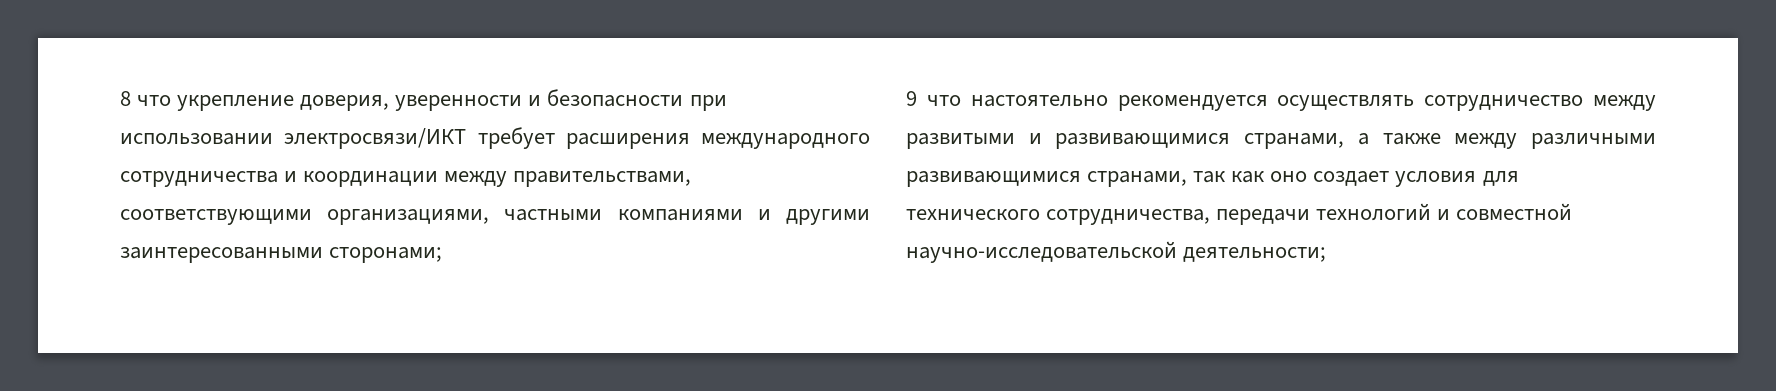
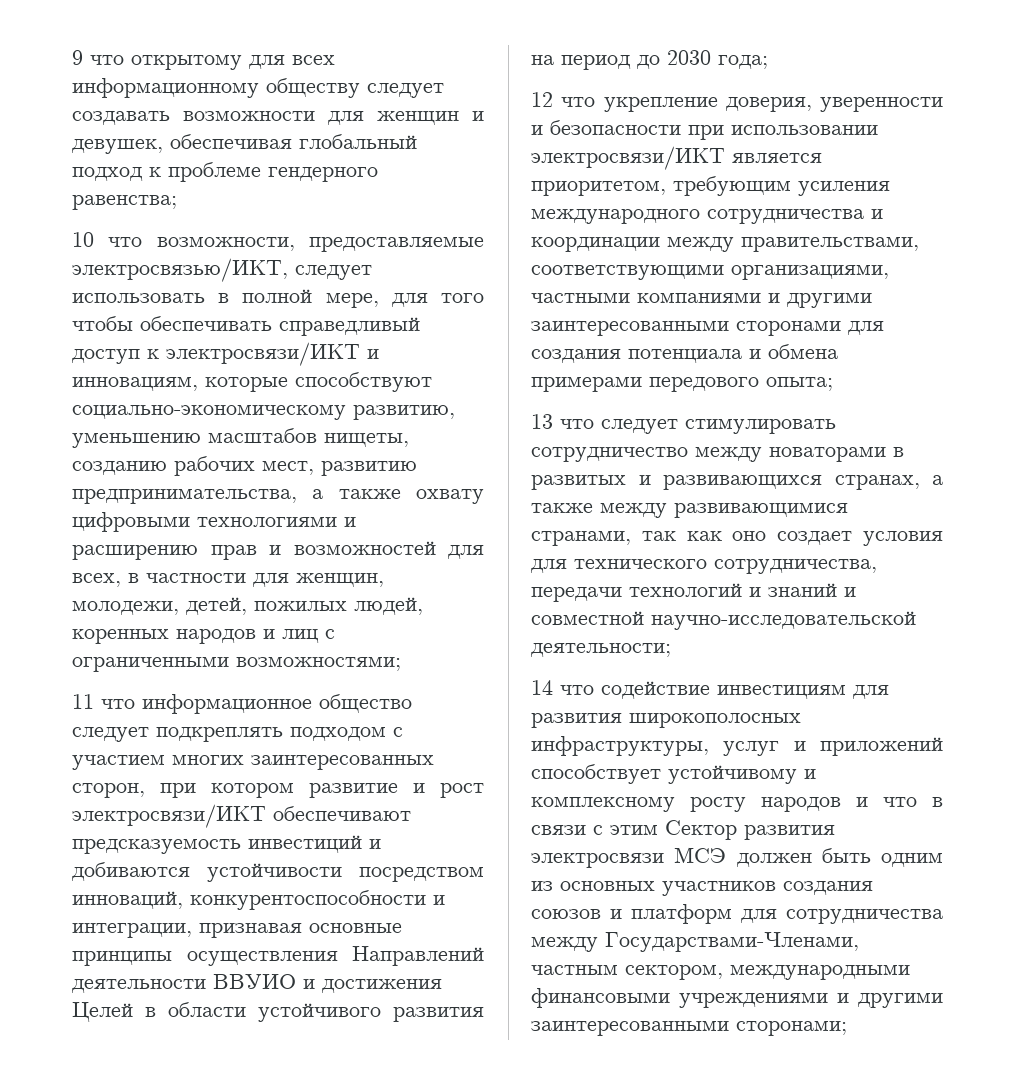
- 8 что укрепление доверия, уверенности и безопасности при использовании электросвязи/ИКТ требует расширения международного сотрудничества и координации между правительствами, соответствующими организациями, частными компаниями и другими заинтересованными сторонами;
- 9 что настоятельно рекомендуется осуществлять сотрудничество между развитыми и развивающимися странами, а также между различными развивающимися странами, так как оно создает условия для технического сотрудничества, передачи технологий и совместной научно-исследовательской деятельности;
+ 9 что открытому для всех информационному обществу следует создавать возможности для женщин и девушек, обеспечивая глобальный подход к проблеме гендерного равенства;
+ 10 что возможности, предоставляемые электросвязью/ИКТ, следует использовать в полной мере, для того чтобы обеспечивать справедливый доступ к электросвязи/ИКТ и инновациям, которые способствуют социально-экономическому развитию, уменьшению масштабов нищеты, созданию рабочих мест, развитию предпринимательства, а также охвату цифровыми технологиями и расширению прав и возможностей для всех, в частности для женщин, молодежи, детей, пожилых людей, коренных народов и лиц с ограниченными возможностями;
+ 11 что информационное общество следует подкреплять подходом с участием многих заинтересованных сторон, при котором развитие и рост электросвязи/ИКТ обеспечивают предсказуемость инвестиций и добиваются устойчивости посредством инноваций, конкурентоспособности и интеграции, признавая основные принципы осуществления Направлений деятельности ВВУИО и достижения Целей в области устойчивого развития на период до 2030 года;
+ 12 что укрепление доверия, уверенности и безопасности при использовании электросвязи/ИКТ является приоритетом, требующим усиления международного сотрудничества и координации между правительствами, соответствующими организациями, частными компаниями и другими заинтересованными сторонами для создания потенциала и обмена примерами передового опыта;
+ 13 что следует стимулировать сотрудничество между новаторами в развитых и развивающихся странах, а также между развивающимися странами, так как оно создает условия для технического сотрудничества, передачи технологий и знаний и совместной научно-исследовательской деятельности;
+ 14 что содействие инвестициям для развития широкополосных инфраструктуры, услуг и приложений способствует устойчивому и комплексному росту народов и что в связи с этим Сектор развития электросвязи МСЭ должен быть одним из основных участников создания союзов и платформ для сотрудничества между Государствами-Членами, частным сектором, международными финансовыми учреждениями и другими заинтересованными сторонами;

